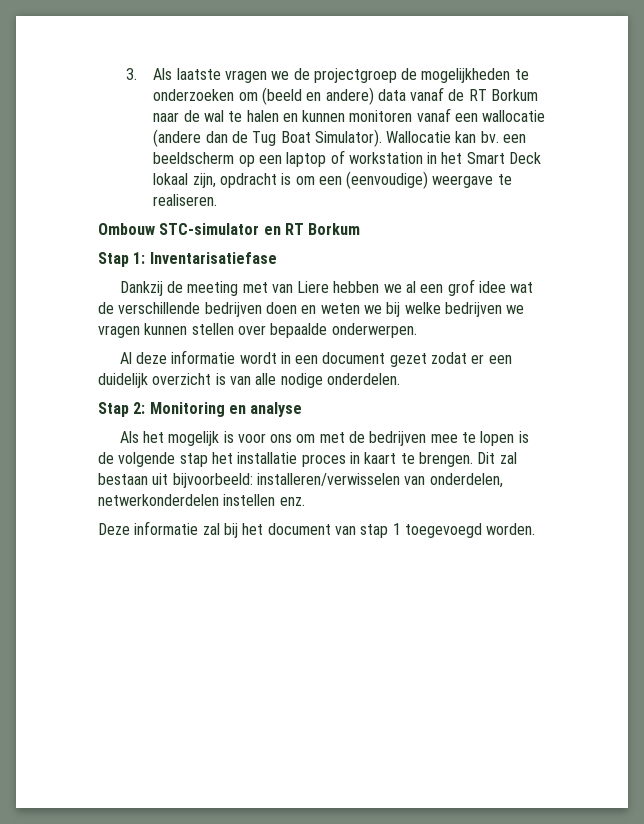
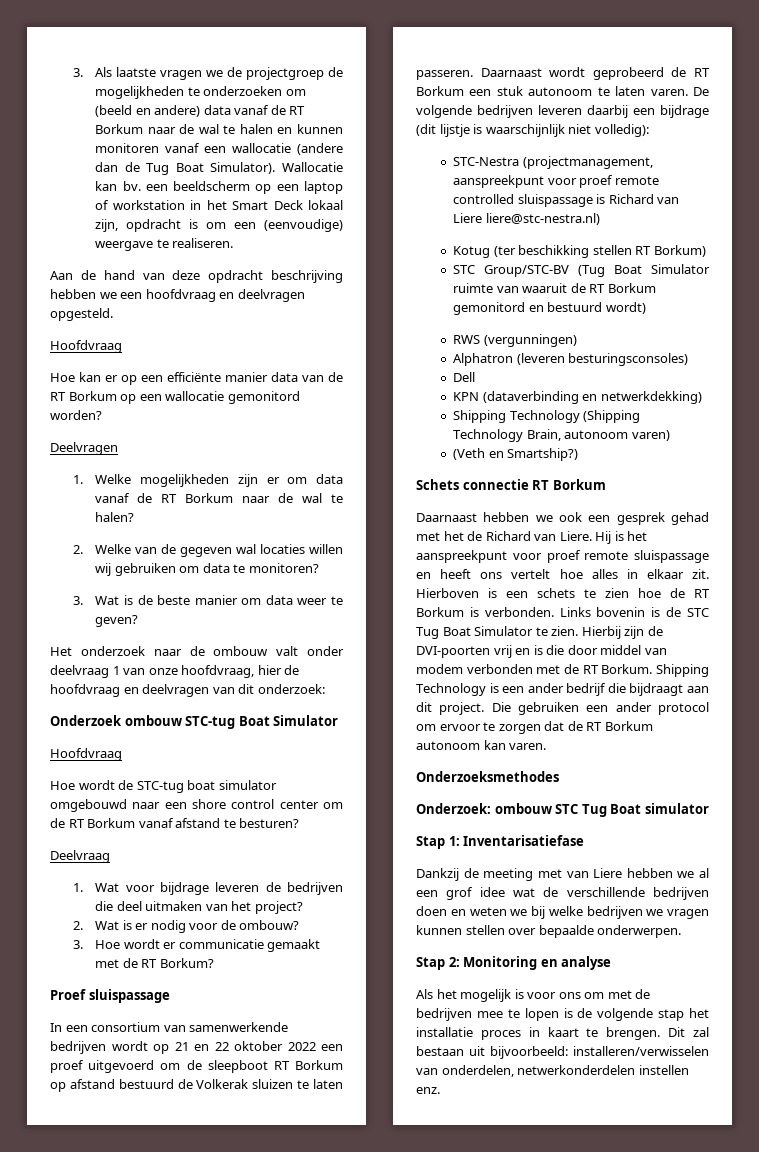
- Ombouw STC-simulator en RT Borkum
+ Aan de hand van deze opdracht beschrijving hebben we een hoofdvraag en deelvragen opgesteld.
+ Hoofdvraag
+ Hoe kan er op een efficiënte manier data van de RT Borkum op een wallocatie gemonitord worden?
+ Deelvragen
+ 1. Welke mogelijkheden zijn er om data vanaf de RT Borkum naar de wal te halen?
+ 2. Welke van de gegeven wal locaties willen wij gebruiken om data te monitoren?
+ 3. Wat is de beste manier om data weer te geven?
+ Het onderzoek naar de ombouw valt onder deelvraag 1 van onze hoofdvraag, hier de hoofdvraag en deelvragen van dit onderzoek:
+ Onderzoek ombouw STC-tug Boat Simulator
+ Hoofdvraag
+ Hoe wordt de STC-tug boat simulator omgebouwd naar een shore control center om de RT Borkum vanaf afstand te besturen?
+ Deelvraag
+ 1. Wat voor bijdrage leveren de bedrijven die deel uitmaken van het project?
+ 2. Wat is er nodig voor de ombouw?
+ 3. Hoe wordt er communicatie gemaakt met de RT Borkum?
+ Proef sluispassage
+ In een consortium van samenwerkende bedrijven wordt op 21 en 22 oktober 2022 een proef uitgevoerd om de sleepboot RT Borkum op afstand bestuurd de Volkerak sluizen te laten passeren. Daarnaast wordt geprobeerd de RT Borkum een stuk autonoom te laten varen. De volgende bedrijven leveren daarbij een bijdrage (dit lijstje is waarschijnlijk niet volledig):
+ STC-Nestra (projectmanagement, aanspreekpunt voor proef remote controlled sluispassage is Richard van Liere liere@stc-nestra.nl)
+ Kotug (ter beschikking stellen RT Borkum)
+ STC Group/STC-BV (Tug Boat Simulator ruimte van waaruit de RT Borkum gemonitord en bestuurd wordt)
+ RWS (vergunningen)
+ Alphatron (leveren besturingsconsoles)
+ Dell
+ KPN (dataverbinding en netwerkdekking)
+ Shipping Technology (Shipping Technology Brain, autonoom varen)
+ (Veth en Smartship?)
+ Schets connectie RT Borkum
+ Daarnaast hebben we ook een gesprek gehad met het de Richard van Liere. Hij is het aanspreekpunt voor proef remote sluispassage en heeft ons vertelt hoe alles in elkaar zit. Hierboven is een schets te zien hoe de RT Borkum is verbonden. Links bovenin is de STC Tug Boat Simulator te zien. Hierbij zijn de DVI-poorten vrij en is die door middel van modem verbonden met de RT Borkum. Shipping Technology is een ander bedrijf die bijdraagt aan dit project. Die gebruiken een ander protocol om ervoor te zorgen dat de RT Borkum autonoom kan varen.
+ Onderzoeksmethodes
+ Onderzoek: ombouw STC Tug Boat simulator
- Al deze informatie wordt in een document gezet zodat er een duidelijk overzicht is van alle nodige onderdelen.
- Deze informatie zal bij het document van stap 1 toegevoegd worden.

